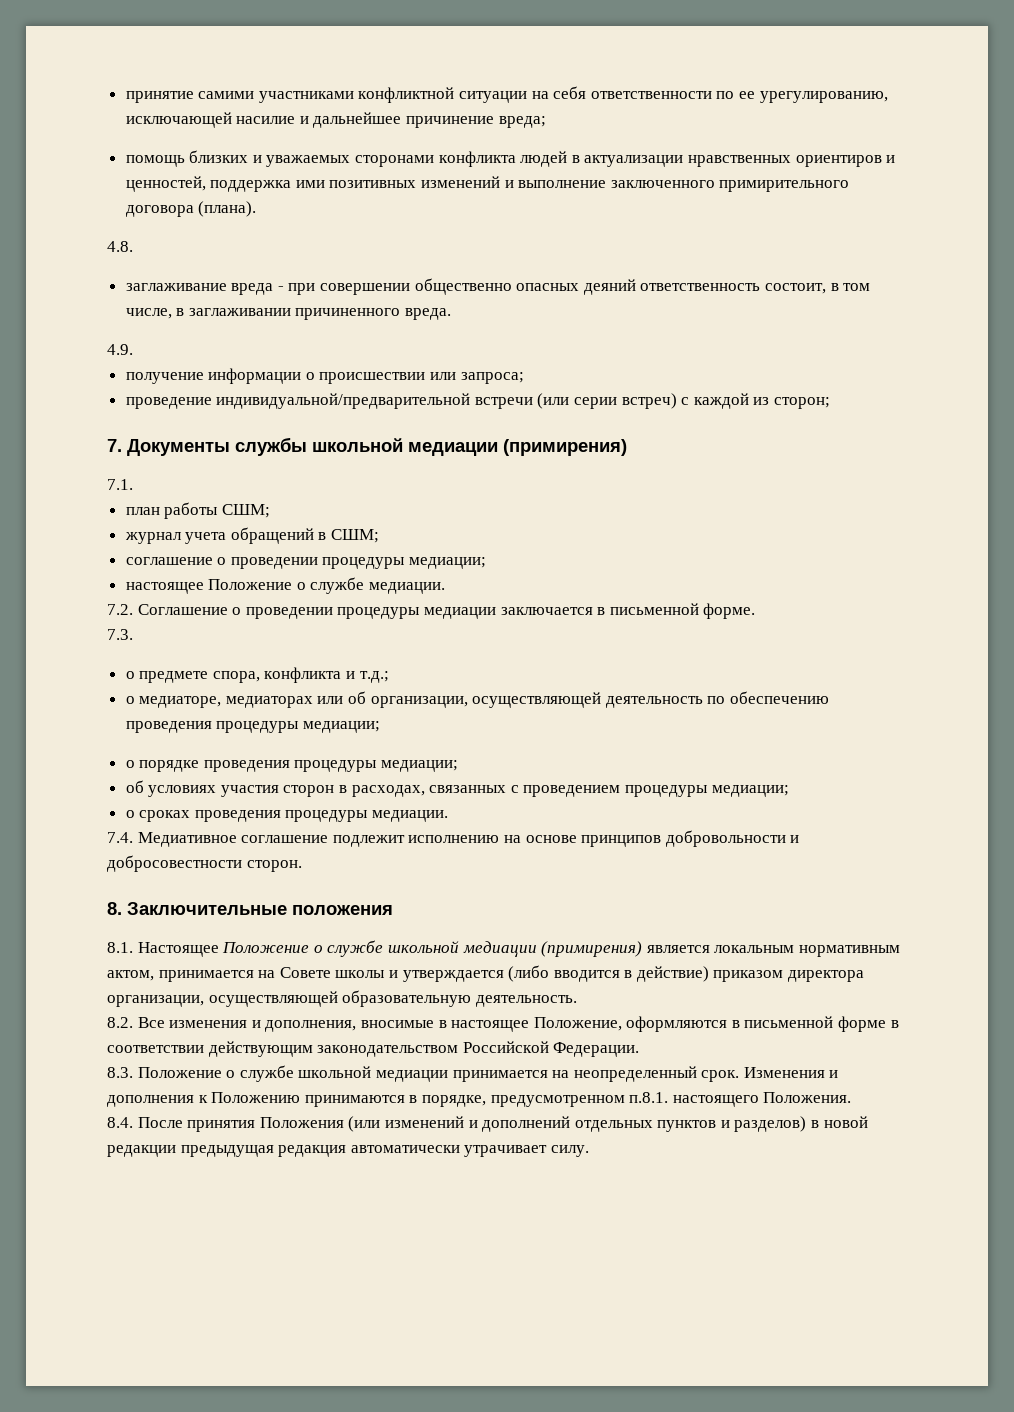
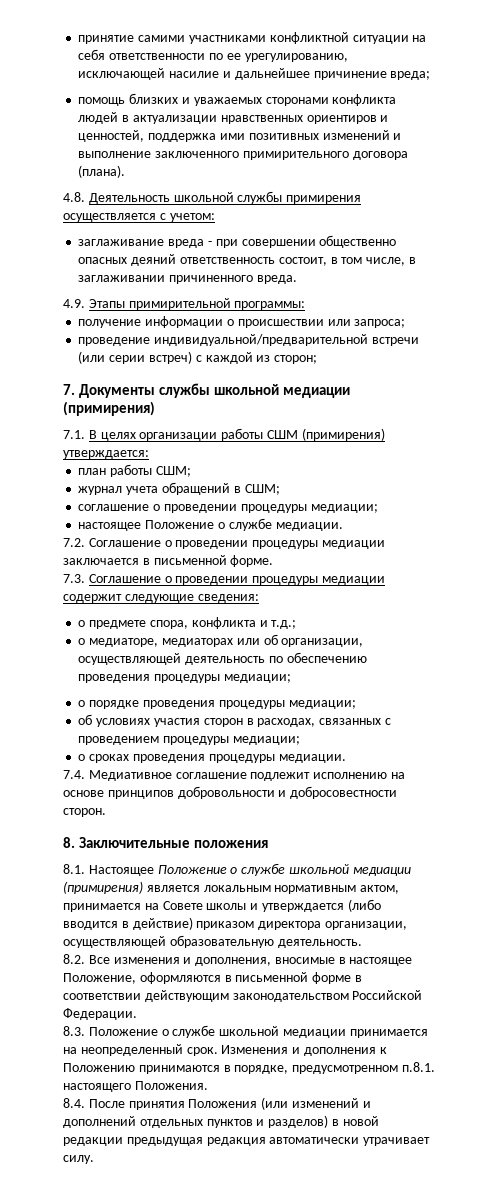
- 4.8.
+ 4.8. Деятельность школьной службы примирения осуществляется с учетом:
- 4.9.
+ 4.9. Этапы примирительной программы:
- 7.1.
+ 7.1. В целях организации работы СШМ (примирения) утверждается:
- 7.3.
+ 7.3. Соглашение о проведении процедуры медиации содержит следующие сведения:

